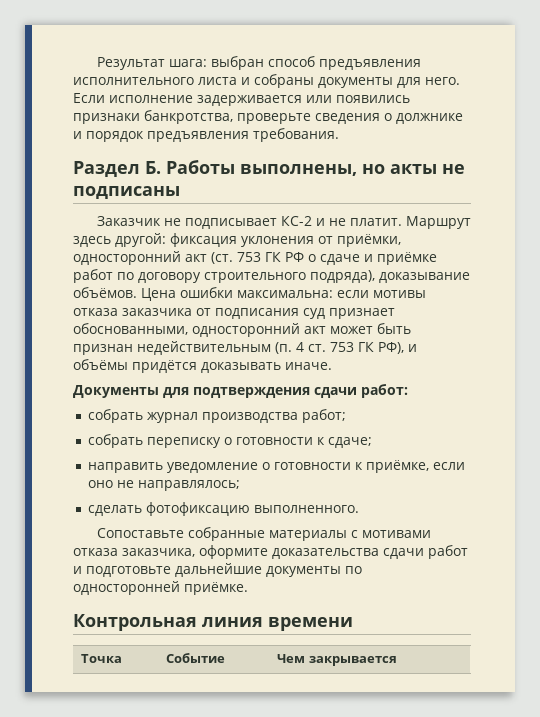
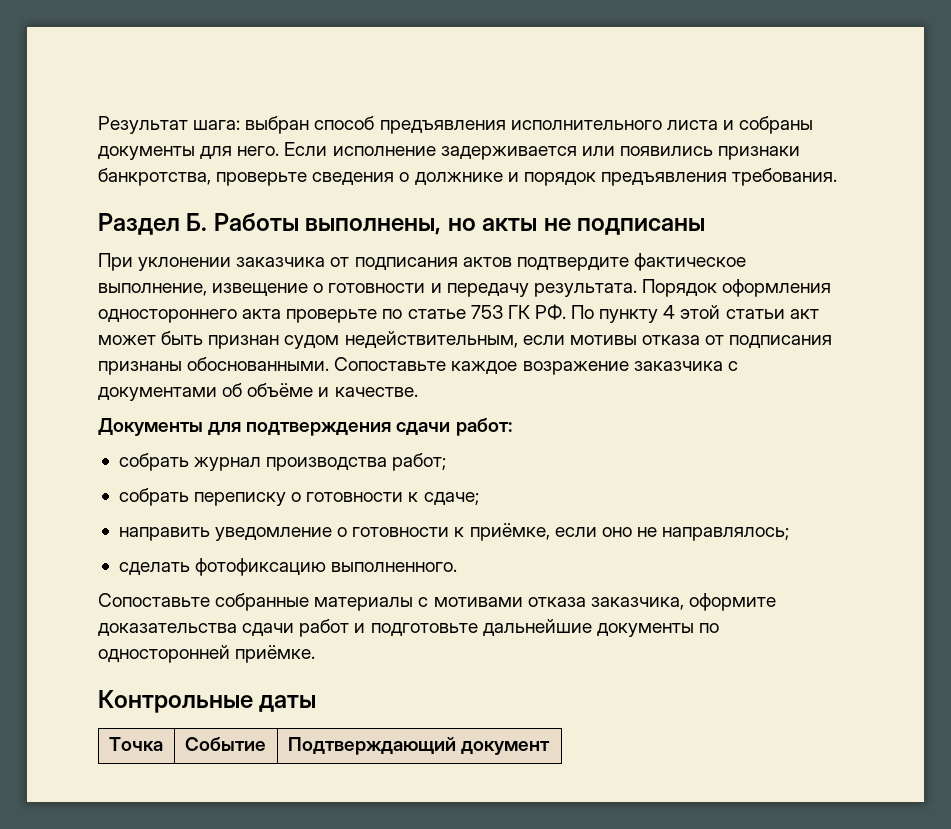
- Заказчик не подписывает КС-2 и не платит. Маршрут здесь другой: фиксация уклонения от приёмки, односторонний акт (ст. 753 ГК РФ о сдаче и приёмке работ по договору строительного подряда), доказывание объёмов. Цена ошибки максимальна: если мотивы отказа заказчика от подписания суд признает обоснованными, односторонний акт может быть признан недействительным (п. 4 ст. 753 ГК РФ), и объёмы придётся доказывать иначе.
+ При уклонении заказчика от подписания актов подтвердите фактическое выполнение, извещение о готовности и передачу результата. Порядок оформления одностороннего акта проверьте по статье 753 ГК РФ. По пункту 4 этой статьи акт может быть признан судом недействительным, если мотивы отказа от подписания признаны обоснованными. Сопоставьте каждое возражение заказчика с документами об объёме и качестве.
- Контрольная линия времени
+ Контрольные даты
- Точка | Событие | Чем закрывается
+ Точка | Событие | Подтверждающий документ

